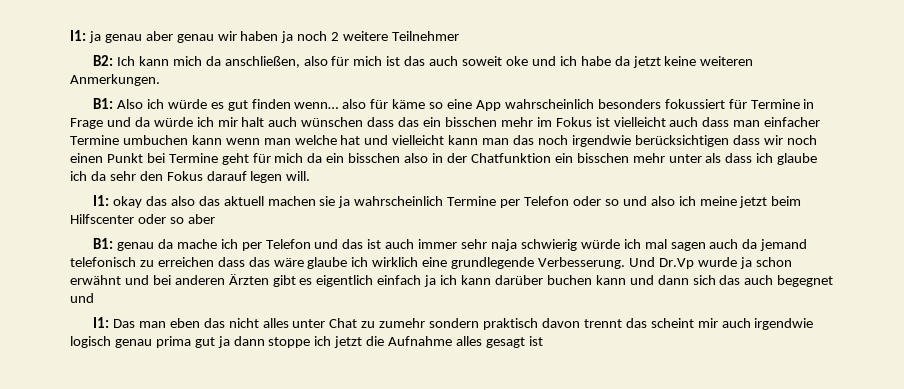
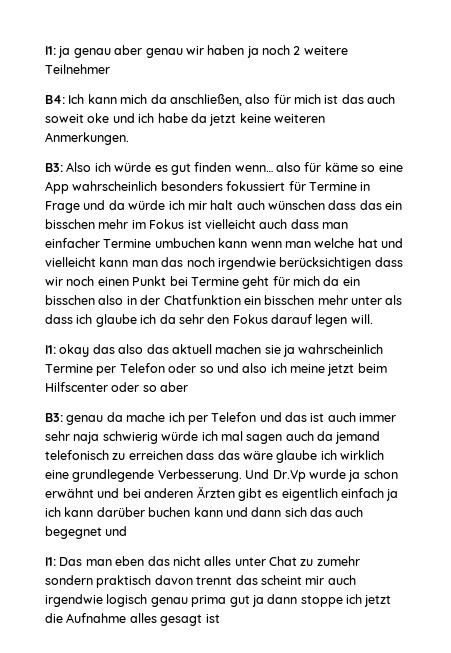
- B2: Ich kann mich da anschließen, also für mich ist das auch soweit oke und ich habe da jetzt keine weiteren Anmerkungen.
- B1:
+ B4: Ich kann mich da anschließen, also für mich ist das auch soweit oke und ich habe da jetzt keine weiteren Anmerkungen.
+ B3:
- B1: genau da mache ich per Telefon und das ist auch immer sehr naja schwierig würde ich mal sagen auch da jemand telefonisch zu erreichen dass das wäre glaube ich wirklich eine grundlegende Verbesserung.
+ B3: genau da mache ich per Telefon und das ist auch immer sehr naja schwierig würde ich mal sagen auch da jemand telefonisch zu erreichen dass das wäre glaube ich wirklich eine grundlegende Verbesserung.

